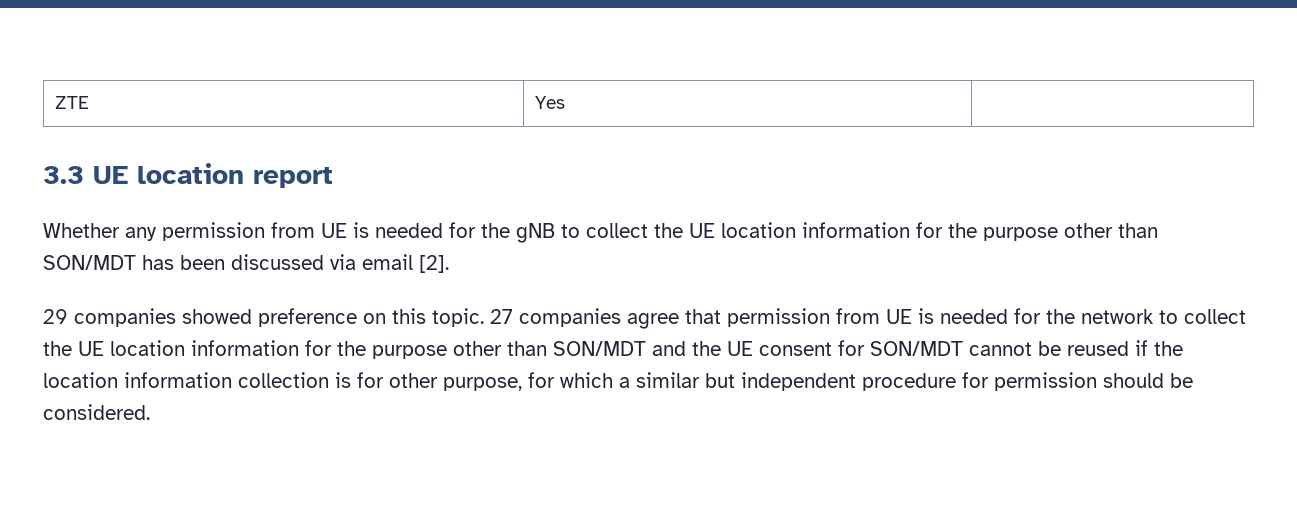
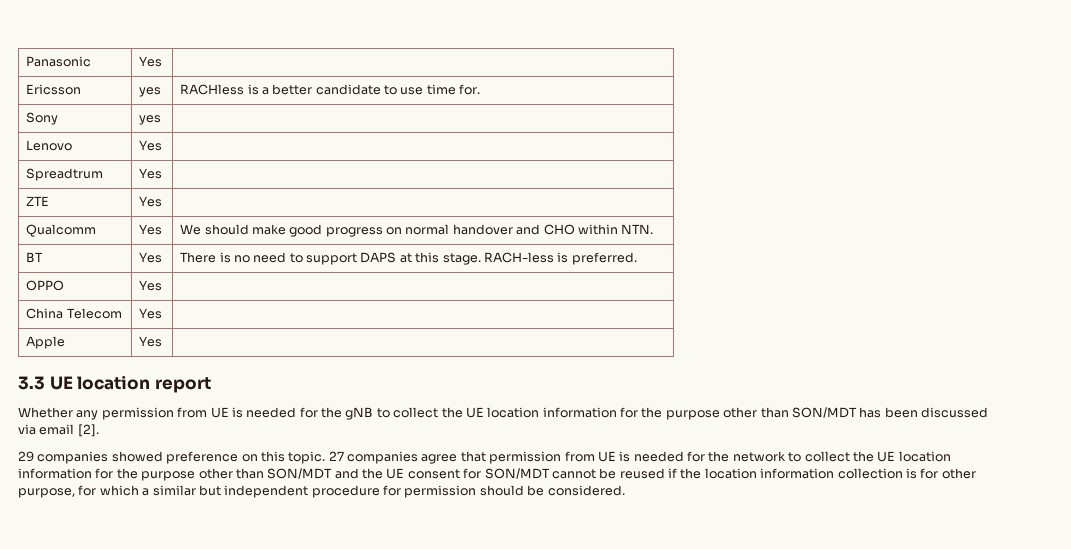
+ Panasonic | Yes |
+ Ericsson | yes | RACHless is a better candidate to use time for.
+ Sony | yes |
+ Lenovo | Yes |
+ Spreadtrum | Yes |
  ZTE | Yes |
+ Qualcomm | Yes | We should make good progress on normal handover and CHO within NTN.
+ BT | Yes | There is no need to support DAPS at this stage. RACH-less is preferred.
+ OPPO | Yes |
+ China Telecom | Yes |
+ Apple | Yes |

